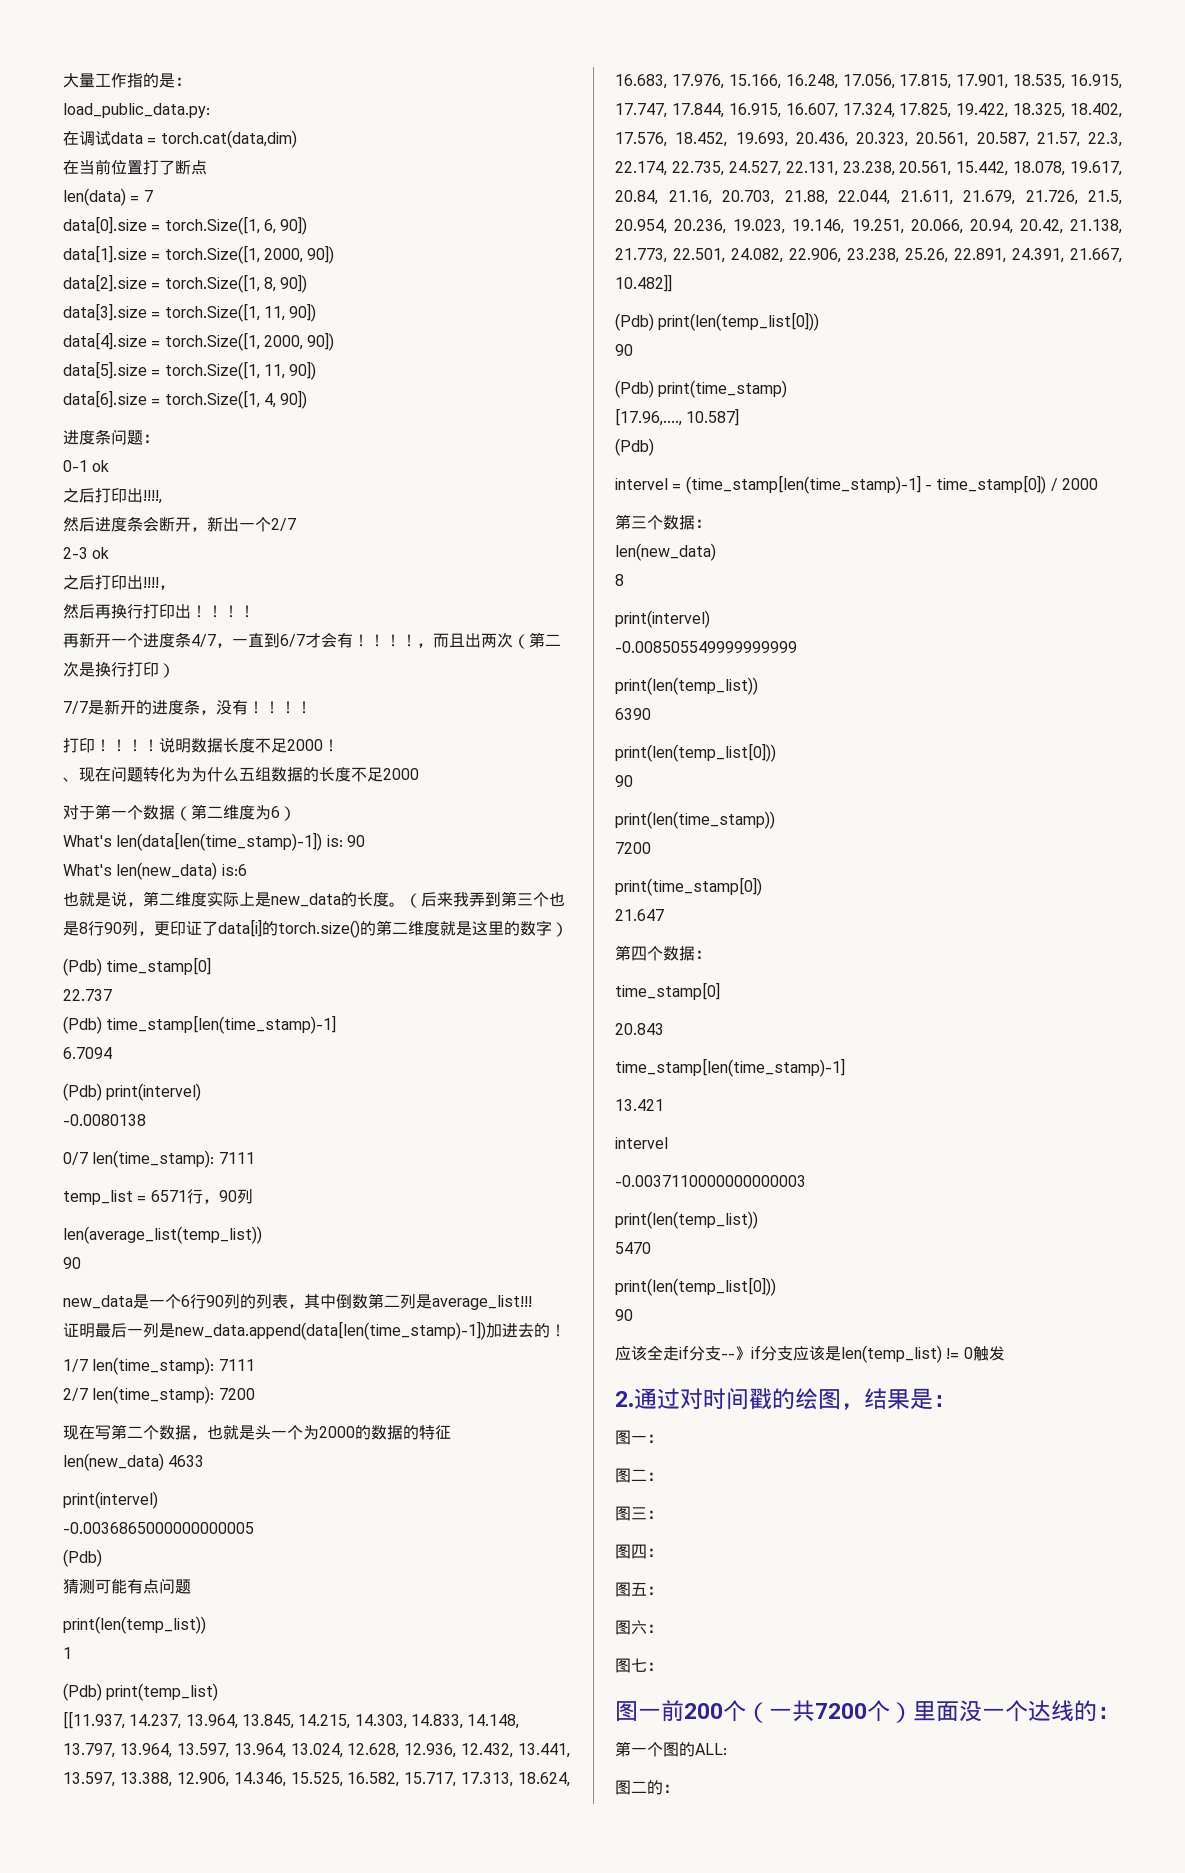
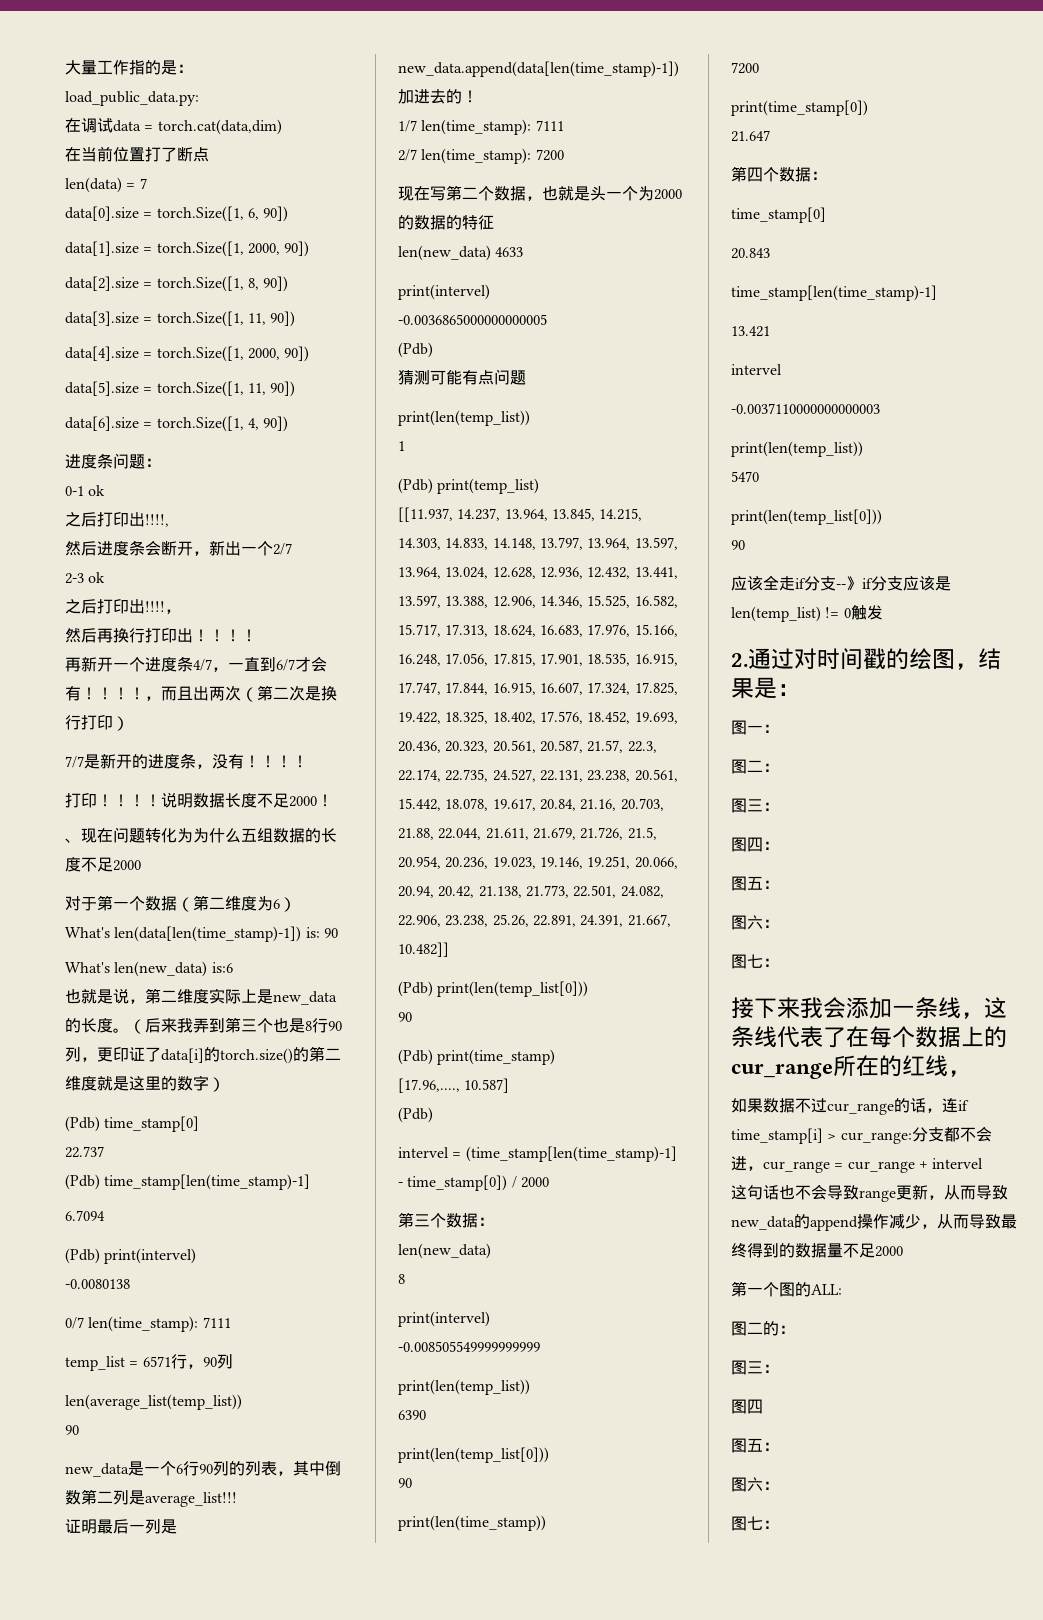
- 图一前200个（一共7200个）里面没一个达线的：
+ 接下来我会添加一条线，这条线代表了在每个数据上的cur_range所在的红线，
+ 如果数据不过cur_range的话，连if time_stamp[i] > cur_range:分支都不会进，cur_range = cur_range + intervel
+ 这句话也不会导致range更新，从而导致new_data的append操作减少，从而导致最终得到的数据量不足2000
  图二的：
+ 图三：
+ 图四
+ 图五：
+ 图六：
+ 图七：

